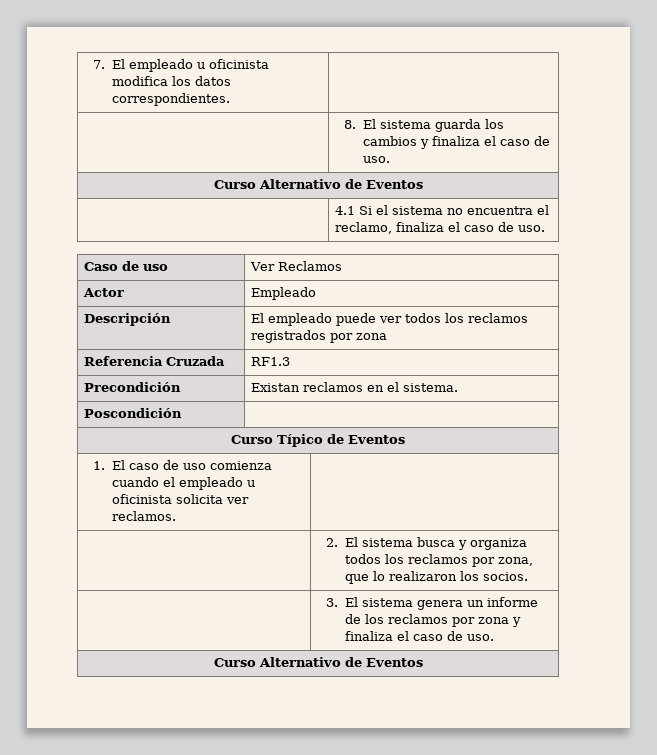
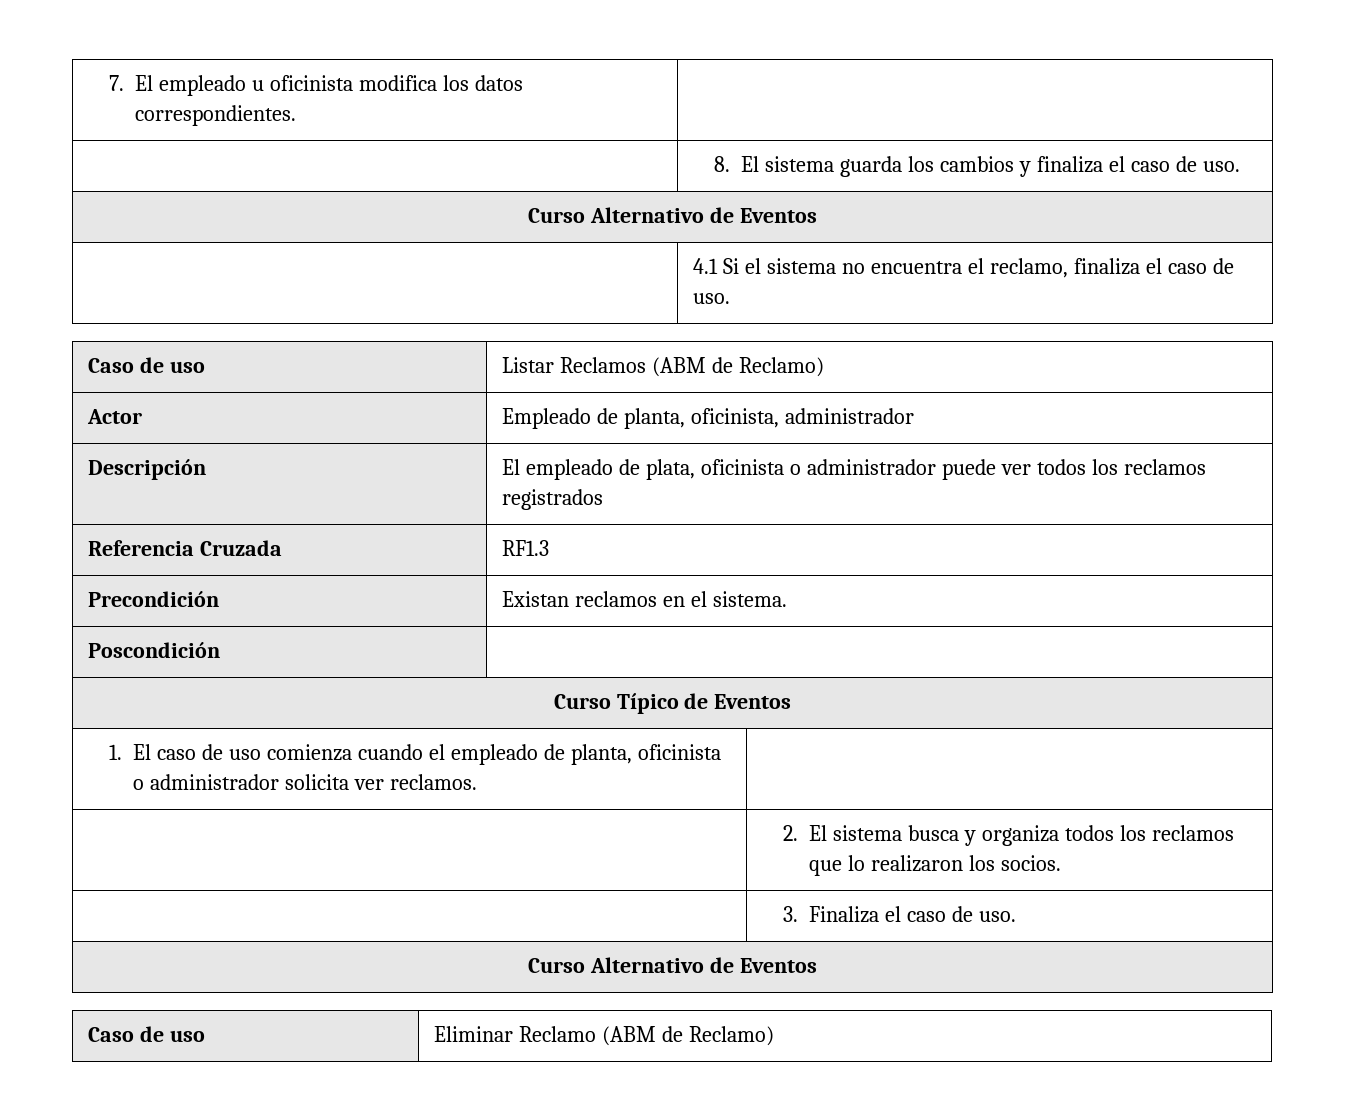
- Caso de uso | Ver Reclamos
+ Caso de uso | Listar Reclamos (ABM de Reclamo)
- Actor | Empleado
+ Actor | Empleado de planta, oficinista, administrador
- Descripción | El empleado puede ver todos los reclamos registrados por zona
+ Descripción | El empleado de plata, oficinista o administrador puede ver todos los reclamos registrados
- 1. El caso de uso comienza cuando el empleado u oficinista solicita ver reclamos. |
+ 1. El caso de uso comienza cuando el empleado de planta, oficinista o administrador solicita ver reclamos. |
- | 2. El sistema busca y organiza todos los reclamos por zona, que lo realizaron los socios.
+ | 2. El sistema busca y organiza todos los reclamos que lo realizaron los socios.
- | 3. El sistema genera un informe de los reclamos por zona y finaliza el caso de uso.
+ | 3. Finaliza el caso de uso.
  Curso Alternativo de Eventos
+ Caso de uso | Eliminar Reclamo (ABM de Reclamo)

